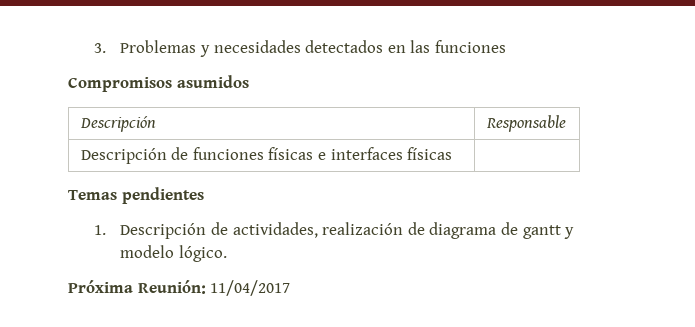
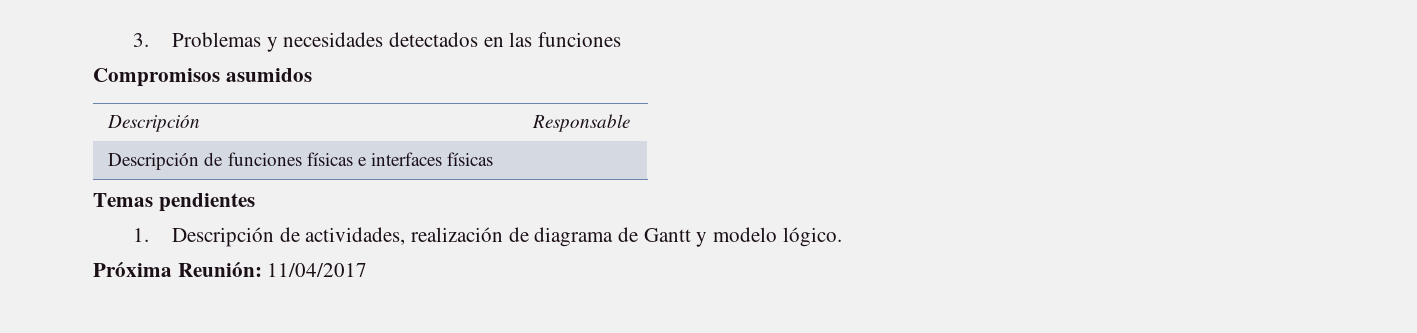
- 1. Descripción de actividades, realización de diagrama de gantt y modelo lógico.
+ 1. Descripción de actividades, realización de diagrama de Gantt y modelo lógico.

